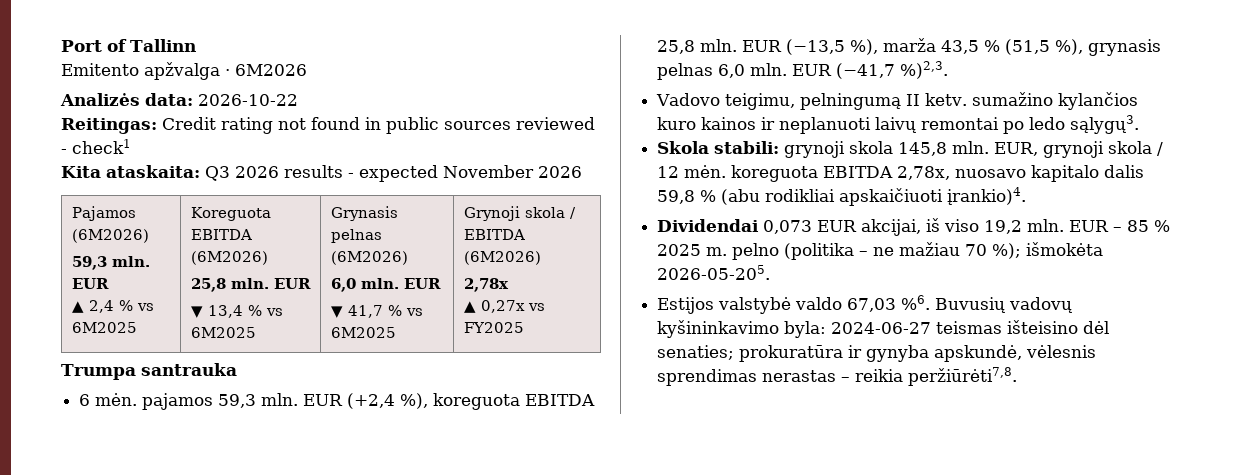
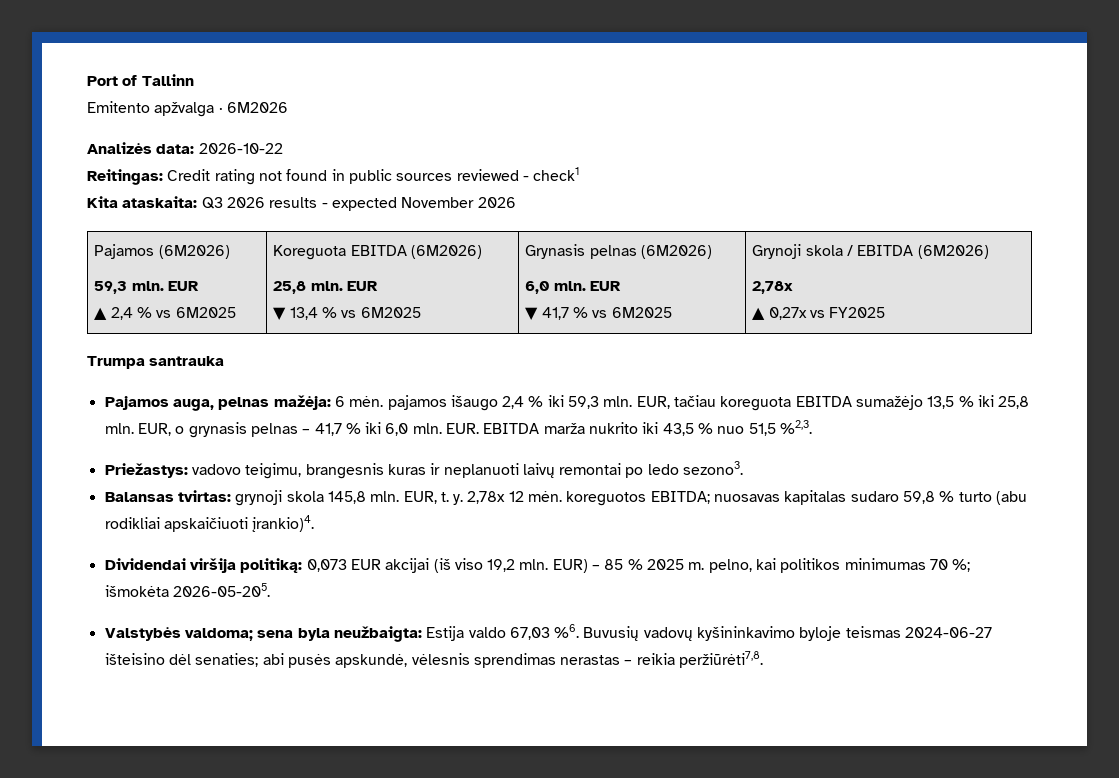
- 6 mėn. pajamos 59,3 mln. EUR (+2,4 %), koreguota EBITDA 25,8 mln. EUR (−13,5 %), marža 43,5 % (51,5 %), grynasis pelnas 6,0 mln. EUR (−41,7 %)2,3.
- Vadovo teigimu, pelningumą II ketv. sumažino kylančios kuro kainos ir neplanuoti laivų remontai po ledo sąlygų3.
- Skola stabili: grynoji skola 145,8 mln.
+ Pajamos auga, pelnas mažėja: 6 mėn. pajamos išaugo 2,4 % iki 59,3 mln. EUR, tačiau koreguota EBITDA sumažėjo 13,5 % iki 25,8 mln. EUR, o grynasis pelnas – 41,7 % iki 6,0 mln. EUR. EBITDA marža nukrito iki 43,5 % nuo 51,5 %2,3.
+ Priežastys: vadovo teigimu, brangesnis kuras ir neplanuoti laivų remontai po ledo sezono3.
+ Balansas tvirtas: grynoji skola 145,8 mln.
- EUR, grynoji skola / 12 mėn. koreguota EBITDA 2,78x, nuosavo kapitalo dalis 59,8 % (abu rodikliai apskaičiuoti įrankio)4.
+ EUR, t. y. 2,78x 12 mėn. koreguotos EBITDA; nuosavas kapitalas sudaro 59,8 % turto (abu rodikliai apskaičiuoti įrankio)4.
- Dividendai 0,073 EUR akcijai, iš viso 19,2 mln.
+ Dividendai viršija politiką: 0,073 EUR akcijai (iš viso 19,2 mln.
- EUR – 85 % 2025 m. pelno (politika – ne mažiau 70 %); išmokėta 2026-05-205.
- Estijos valstybė valdo 67,03 %6.
+ EUR) – 85 % 2025 m. pelno, kai politikos minimumas 70 %; išmokėta 2026-05-205.
+ Valstybės valdoma; sena byla neužbaigta: Estija valdo 67,03 %6.
- Buvusių vadovų kyšininkavimo byla: 2024-06-27 teismas išteisino dėl senaties; prokuratūra ir gynyba apskundė, vėlesnis sprendimas nerastas – reikia peržiūrėti7,8.
+ Buvusių vadovų kyšininkavimo byloje teismas 2024-06-27 išteisino dėl senaties; abi pusės apskundė, vėlesnis sprendimas nerastas – reikia peržiūrėti7,8.

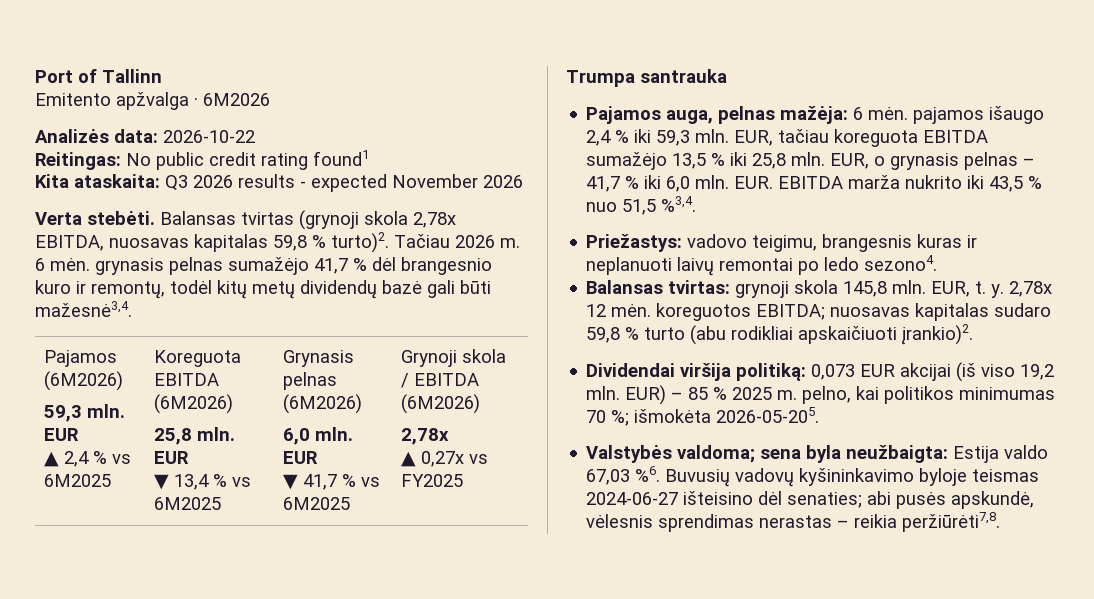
- Reitingas: Credit rating not found in public sources reviewed - check1
+ Reitingas: No public credit rating found1
+ Verta stebėti. Balansas tvirtas (grynoji skola 2,78x EBITDA, nuosavas kapitalas 59,8 % turto)2. Tačiau 2026 m. 6 mėn. grynasis pelnas sumažėjo 41,7 % dėl brangesnio kuro ir remontų, todėl kitų metų dividendų bazė gali būti mažesnė3,4.
- EUR. EBITDA marža nukrito iki 43,5 % nuo 51,5 %2,3.
+ EUR. EBITDA marža nukrito iki 43,5 % nuo 51,5 %3,4.
- Priežastys: vadovo teigimu, brangesnis kuras ir neplanuoti laivų remontai po ledo sezono3.
+ Priežastys: vadovo teigimu, brangesnis kuras ir neplanuoti laivų remontai po ledo sezono4.
- 2,78x 12 mėn. koreguotos EBITDA; nuosavas kapitalas sudaro 59,8 % turto (abu rodikliai apskaičiuoti įrankio)4.
+ 2,78x 12 mėn. koreguotos EBITDA; nuosavas kapitalas sudaro 59,8 % turto (abu rodikliai apskaičiuoti įrankio)2.

